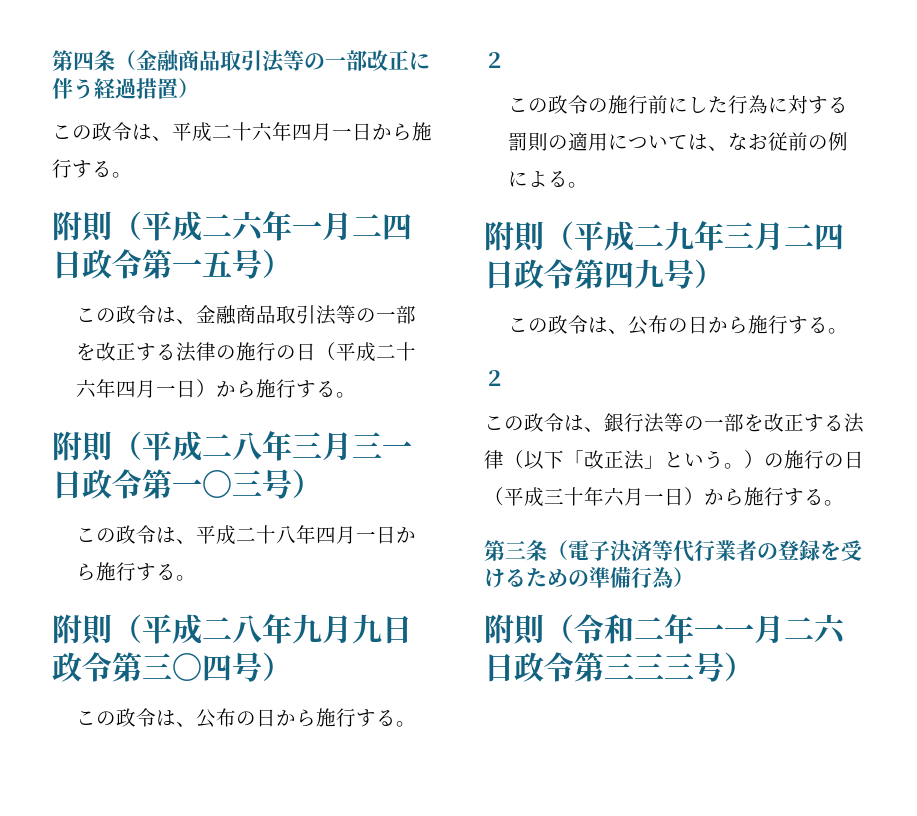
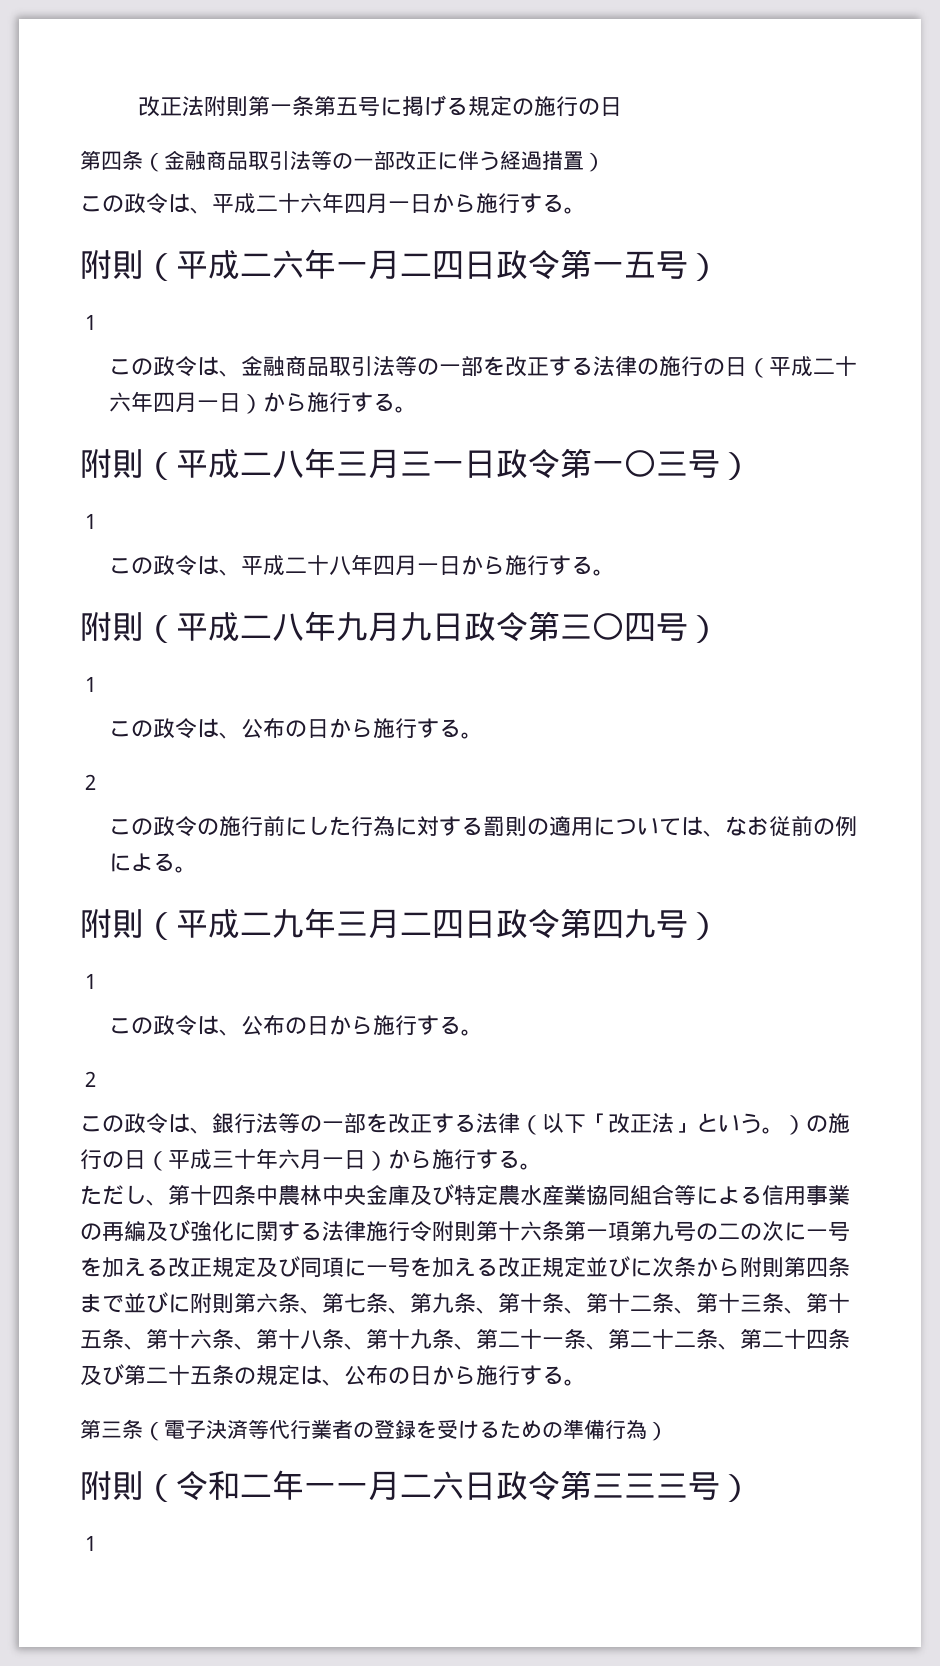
+ 改正法附則第一条第五号に掲げる規定の施行の日
  附則（平成二六年一月二四日政令第一五号）
+ １
  附則（平成二八年三月三一日政令第一〇三号）
+ １
  附則（平成二八年九月九日政令第三〇四号）
+ １
  附則（平成二九年三月二四日政令第四九号）
+ １
+ ただし、第十四条中農林中央金庫及び特定農水産業協同組合等による信用事業の再編及び強化に関する法律施行令附則第十六条第一項第九号の二の次に一号を加える改正規定及び同項に一号を加える改正規定並びに次条から附則第四条まで並びに附則第六条、第七条、第九条、第十条、第十二条、第十三条、第十五条、第十六条、第十八条、第十九条、第二十一条、第二十二条、第二十四条及び第二十五条の規定は、公布の日から施行する。
  附則（令和二年一一月二六日政令第三三三号）
+ １

